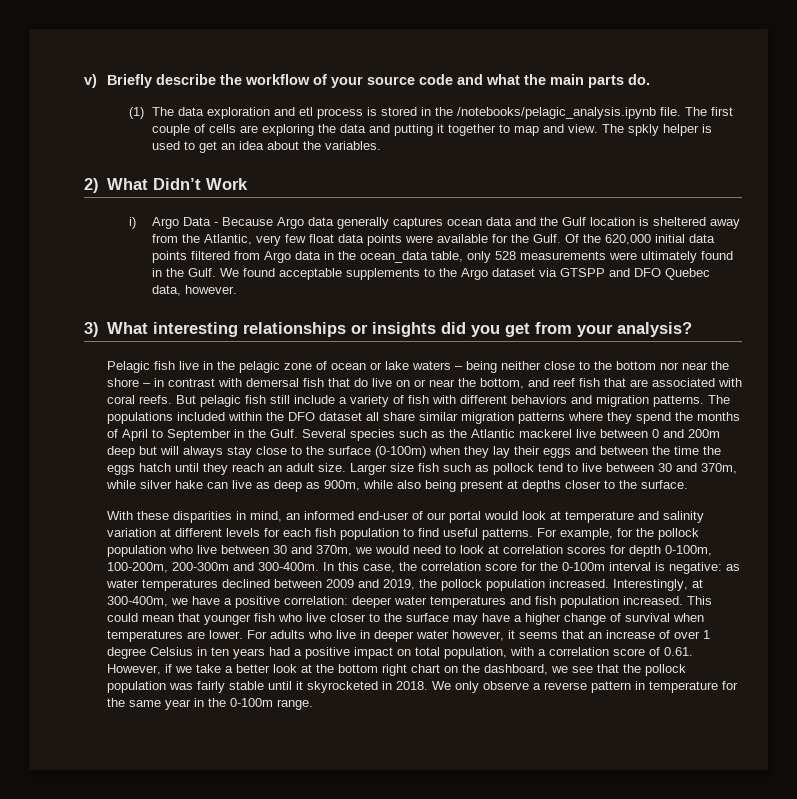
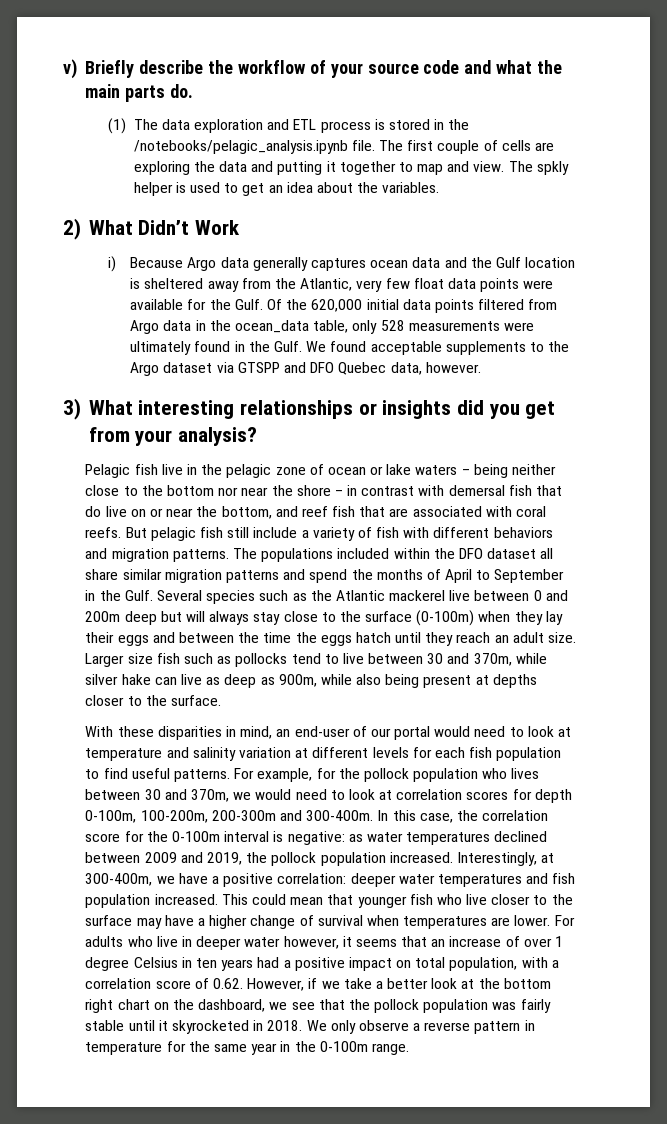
- (1) The data exploration and etl process is stored in the /notebooks/pelagic_analysis.ipynb file.
+ (1) The data exploration and ETL process is stored in the /notebooks/pelagic_analysis.ipynb file.
- i) Argo Data - Because Argo data generally captures ocean data and the Gulf location is sheltered away from the Atlantic, very few float data points were available for the Gulf.
+ i) Because Argo data generally captures ocean data and the Gulf location is sheltered away from the Atlantic, very few float data points were available for the Gulf.
- The populations included within the DFO dataset all share similar migration patterns where they spend the months of April to September in the Gulf.
+ The populations included within the DFO dataset all share similar migration patterns and spend the months of April to September in the Gulf.
- Larger size fish such as pollock tend to live between 30 and 370m, while silver hake can live as deep as 900m, while also being present at depths closer to the surface.
+ Larger size fish such as pollocks tend to live between 30 and 370m, while silver hake can live as deep as 900m, while also being present at depths closer to the surface.
- With these disparities in mind, an informed end-user of our portal would look at temperature and salinity variation at different levels for each fish population to find useful patterns.
+ With these disparities in mind, an end-user of our portal would need to look at temperature and salinity variation at different levels for each fish population to find useful patterns.
- For example, for the pollock population who live between 30 and 370m, we would need to look at correlation scores for depth 0-100m, 100-200m, 200-300m and 300-400m.
+ For example, for the pollock population who lives between 30 and 370m, we would need to look at correlation scores for depth 0-100m, 100-200m, 200-300m and 300-400m.
- For adults who live in deeper water however, it seems that an increase of over 1 degree Celsius in ten years had a positive impact on total population, with a correlation score of 0.61. However, if we take a better look at the bottom right chart on the dashboard, we see that the pollock population was fairly stable until it skyrocketed in 2018.
+ For adults who live in deeper water however, it seems that an increase of over 1 degree Celsius in ten years had a positive impact on total population, with a correlation score of 0.62. However, if we take a better look at the bottom right chart on the dashboard, we see that the pollock population was fairly stable until it skyrocketed in 2018.

